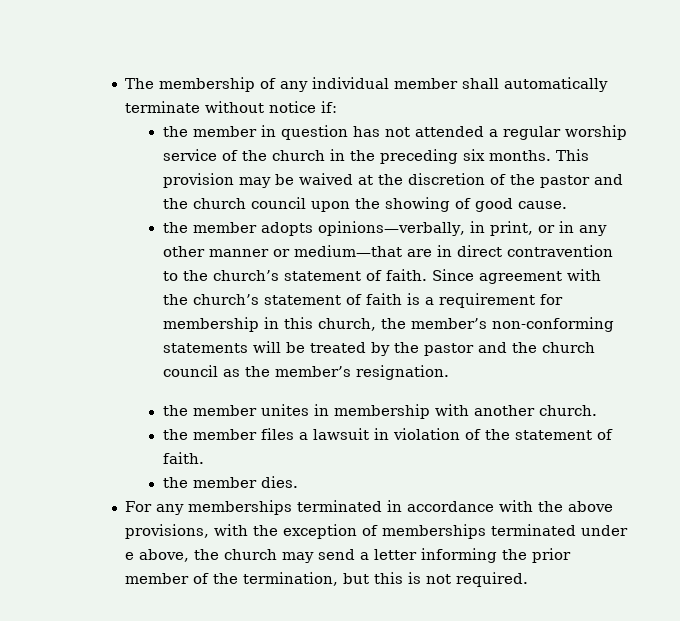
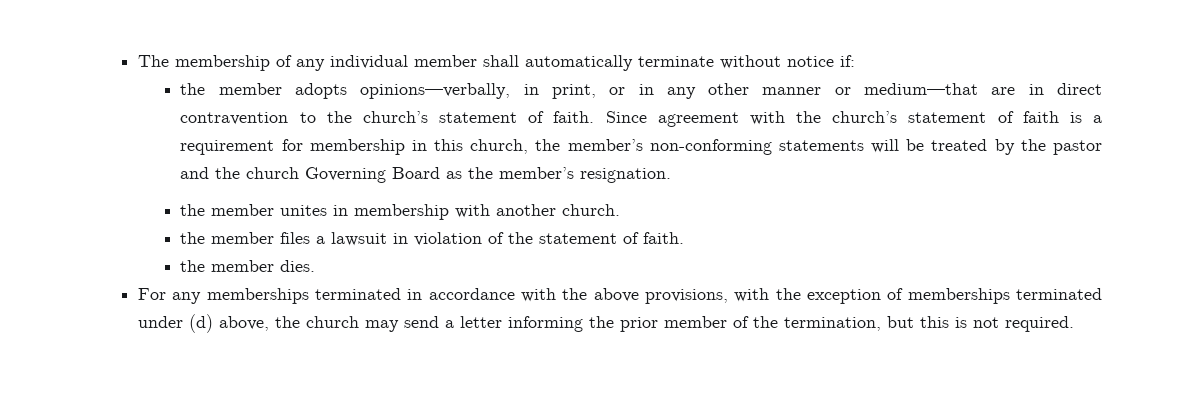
- the member in question has not attended a regular worship service of the church in the preceding six months. This provision may be waived at the discretion of the pastor and the church council upon the showing of good cause.
- Since agreement with the church’s statement of faith is a requirement for membership in this church, the member’s non-conforming statements will be treated by the pastor and the church council as the member’s resignation.
+ Since agreement with the church’s statement of faith is a requirement for membership in this church, the member’s non-conforming statements will be treated by the pastor and the church Governing Board as the member’s resignation.
- For any memberships terminated in accordance with the above provisions, with the exception of memberships terminated under e above, the church may send a letter informing the prior member of the termination, but this is not required.
+ For any memberships terminated in accordance with the above provisions, with the exception of memberships terminated under (d) above, the church may send a letter informing the prior member of the termination, but this is not required.

